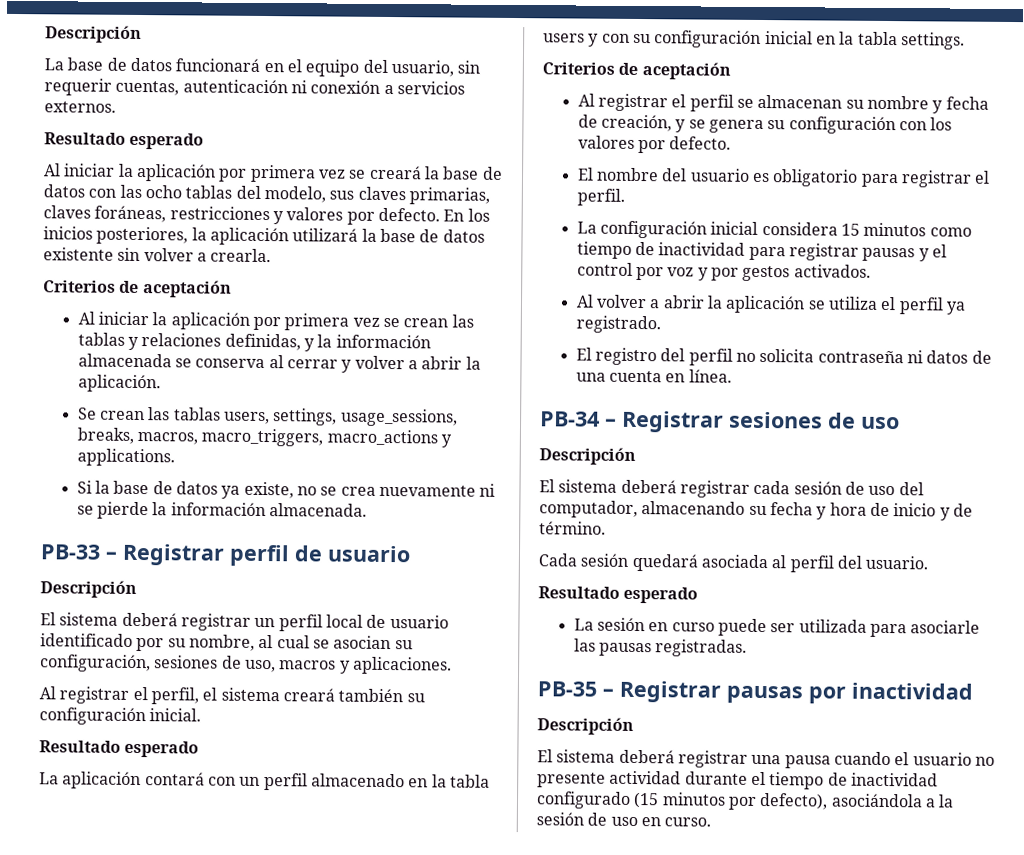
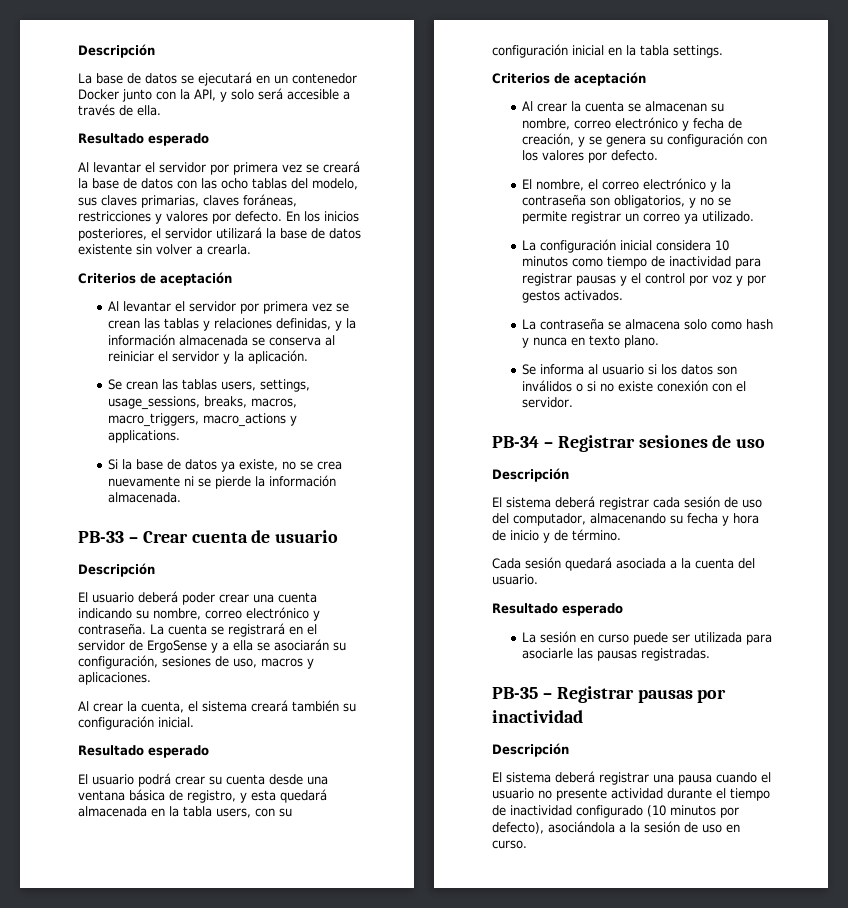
- La base de datos funcionará en el equipo del usuario, sin requerir cuentas, autenticación ni conexión a servicios externos.
+ La base de datos se ejecutará en un contenedor Docker junto con la API, y solo será accesible a través de ella.
- Al iniciar la aplicación por primera vez se creará la base de datos con las ocho tablas del modelo, sus claves primarias, claves foráneas, restricciones y valores por defecto.
+ Al levantar el servidor por primera vez se creará la base de datos con las ocho tablas del modelo, sus claves primarias, claves foráneas, restricciones y valores por defecto.
- En los inicios posteriores, la aplicación utilizará la base de datos existente sin volver a crearla.
+ En los inicios posteriores, el servidor utilizará la base de datos existente sin volver a crearla.
- Al iniciar la aplicación por primera vez se crean las tablas y relaciones definidas, y la información almacenada se conserva al cerrar y volver a abrir la aplicación.
+ Al levantar el servidor por primera vez se crean las tablas y relaciones definidas, y la información almacenada se conserva al reiniciar el servidor y la aplicación.
- PB-33 – Registrar perfil de usuario
+ PB-33 – Crear cuenta de usuario
- El sistema deberá registrar un perfil local de usuario identificado por su nombre, al cual se asocian su configuración, sesiones de uso, macros y aplicaciones.
+ El usuario deberá poder crear una cuenta indicando su nombre, correo electrónico y contraseña. La cuenta se registrará en el servidor de ErgoSense y a ella se asociarán su configuración, sesiones de uso, macros y aplicaciones.
- Al registrar el perfil, el sistema creará también su configuración inicial.
+ Al crear la cuenta, el sistema creará también su configuración inicial.
- La aplicación contará con un perfil almacenado en la tabla users y con su configuración inicial en la tabla settings.
+ El usuario podrá crear su cuenta desde una ventana básica de registro, y esta quedará almacenada en la tabla users, con su configuración inicial en la tabla settings.
- Al registrar el perfil se almacenan su nombre y fecha de creación, y se genera su configuración con los valores por defecto.
+ Al crear la cuenta se almacenan su nombre, correo electrónico y fecha de creación, y se genera su configuración con los valores por defecto.
- El nombre del usuario es obligatorio para registrar el perfil.
+ El nombre, el correo electrónico y la contraseña son obligatorios, y no se permite registrar un correo ya utilizado.
- La configuración inicial considera 15 minutos como tiempo de inactividad para registrar pausas y el control por voz y por gestos activados.
+ La configuración inicial considera 10 minutos como tiempo de inactividad para registrar pausas y el control por voz y por gestos activados.
- Al volver a abrir la aplicación se utiliza el perfil ya registrado.
- El registro del perfil no solicita contraseña ni datos de una cuenta en línea.
+ La contraseña se almacena solo como hash y nunca en texto plano.
+ Se informa al usuario si los datos son inválidos o si no existe conexión con el servidor.
- Cada sesión quedará asociada al perfil del usuario.
+ Cada sesión quedará asociada a la cuenta del usuario.
- El sistema deberá registrar una pausa cuando el usuario no presente actividad durante el tiempo de inactividad configurado (15 minutos por defecto), asociándola a la sesión de uso en curso.
+ El sistema deberá registrar una pausa cuando el usuario no presente actividad durante el tiempo de inactividad configurado (10 minutos por defecto), asociándola a la sesión de uso en curso.

